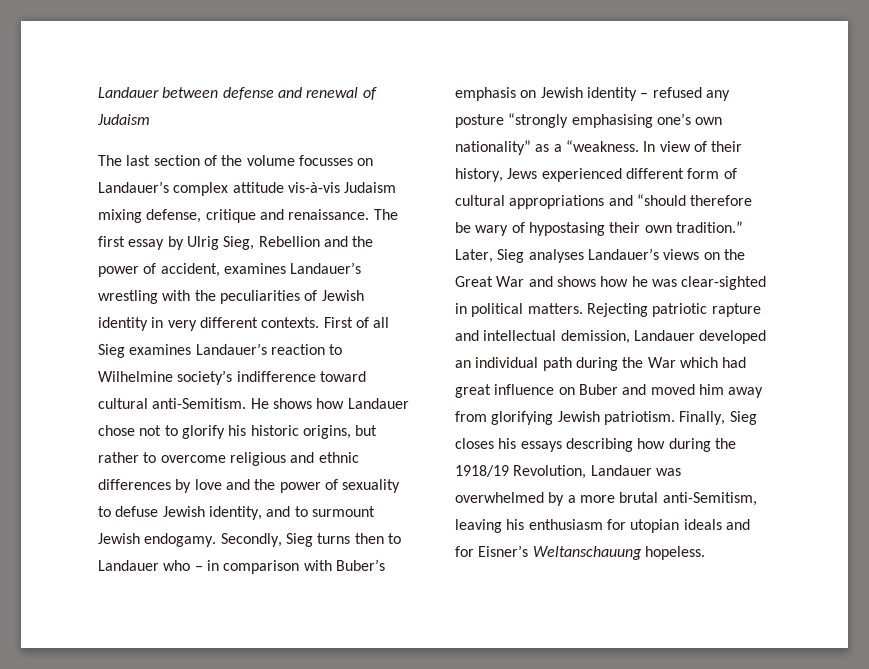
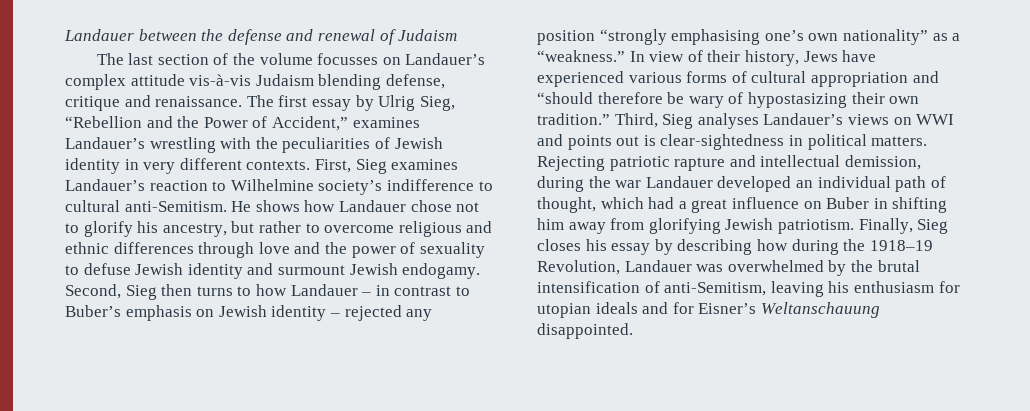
- Landauer between defense and renewal of Judaism
+ Landauer between the defense and renewal of Judaism
- The last section of the volume focusses on Landauer’s complex attitude vis-à-vis Judaism mixing defense, critique and renaissance.
+ The last section of the volume focusses on Landauer’s complex attitude vis-à-vis Judaism blending defense, critique and renaissance.
- The first essay by Ulrig Sieg, Rebellion and the power of accident, examines Landauer’s wrestling with the peculiarities of Jewish identity in very different contexts.
+ The first essay by Ulrig Sieg, “Rebellion and the Power of Accident,” examines Landauer’s wrestling with the peculiarities of Jewish identity in very different contexts.
- First of all Sieg examines Landauer’s reaction to Wilhelmine society’s indifference toward cultural anti-Semitism.
+ First, Sieg examines Landauer’s reaction to Wilhelmine society’s indifference to cultural anti-Semitism.
- He shows how Landauer chose not to glorify his historic origins, but rather to overcome religious and ethnic differences by love and the power of sexuality to defuse Jewish identity, and to surmount Jewish endogamy. Secondly, Sieg turns then to Landauer who – in comparison with Buber’s emphasis on Jewish identity – refused any posture “strongly emphasising one’s own nationality” as a “weakness.
+ He shows how Landauer chose not to glorify his ancestry, but rather to overcome religious and ethnic differences through love and the power of sexuality to defuse Jewish identity and surmount Jewish endogamy. Second, Sieg then turns to how Landauer – in contrast to Buber’s emphasis on Jewish identity – rejected any position “strongly emphasising one’s own nationality” as a “weakness.”
- In view of their history, Jews experienced different form of cultural appropriations and “should therefore be wary of hypostasing their own tradition.”
+ In view of their history, Jews have experienced various forms of cultural appropriation and “should therefore be wary of hypostasizing their own tradition.”
- Later, Sieg analyses Landauer’s views on the Great War and shows how he was clear-sighted in political matters.
+ Third, Sieg analyses Landauer’s views on WWI and points out is clear-sightedness in political matters.
- Rejecting patriotic rapture and intellectual demission, Landauer developed an individual path during the War which had great influence on Buber and moved him away from glorifying Jewish patriotism.
+ Rejecting patriotic rapture and intellectual demission, during the war Landauer developed an individual path of thought, which had a great influence on Buber in shifting him away from glorifying Jewish patriotism.
- Finally, Sieg closes his essays describing how during the 1918/19 Revolution, Landauer was overwhelmed by a more brutal anti-Semitism, leaving his enthusiasm for utopian ideals and for Eisner’s Weltanschauung hopeless.
+ Finally, Sieg closes his essay by describing how during the 1918–19 Revolution, Landauer was overwhelmed by the brutal intensification of anti-Semitism, leaving his enthusiasm for utopian ideals and for Eisner’s Weltanschauung disappointed.

